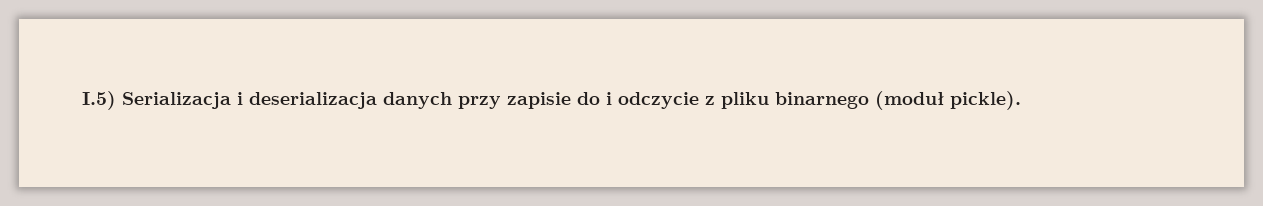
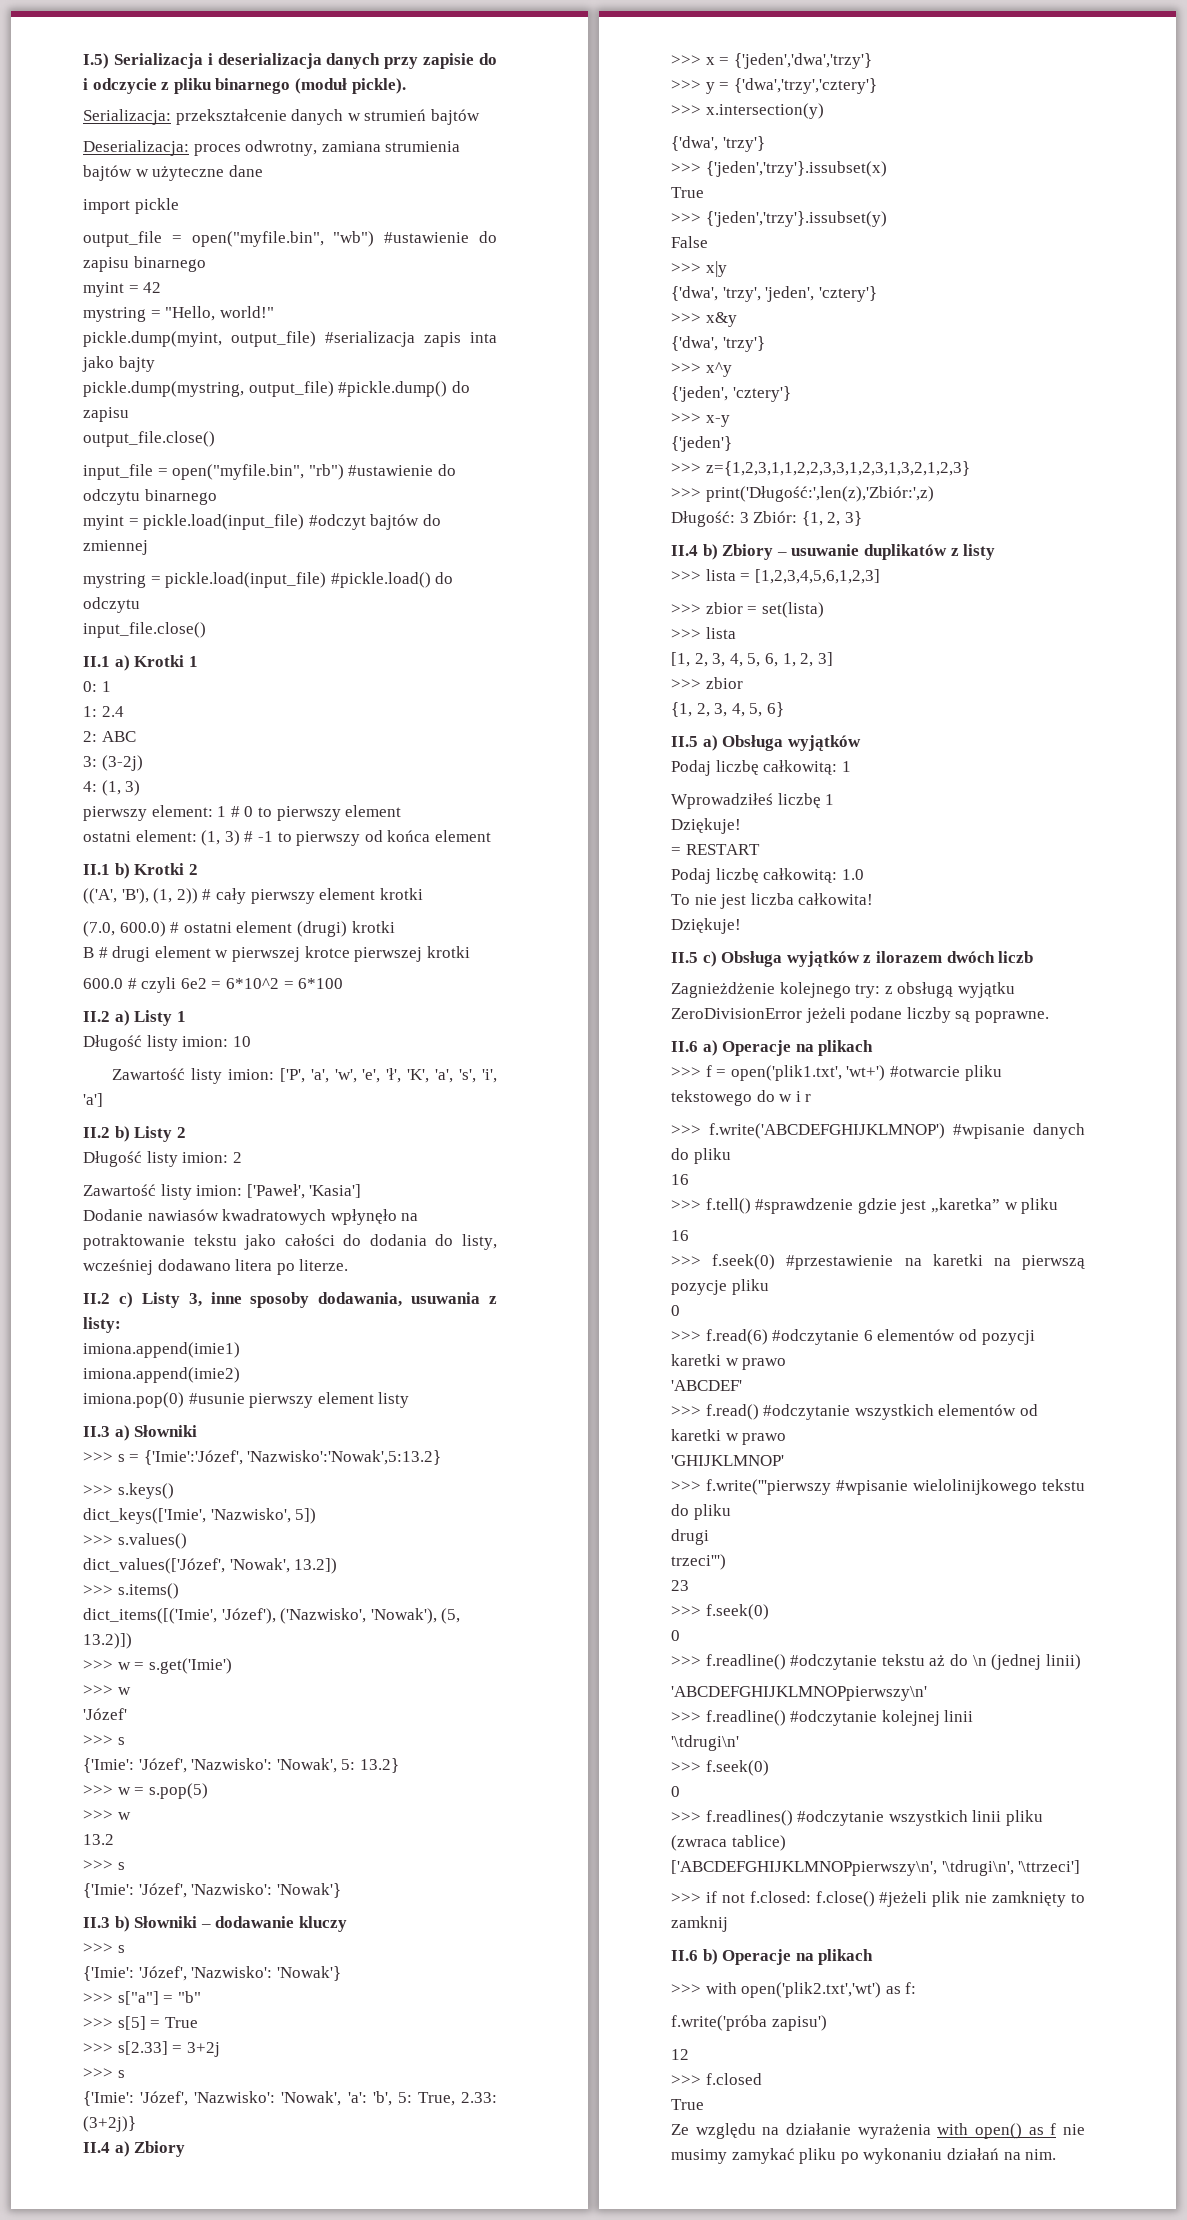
+ Serializacja: przekształcenie danych w strumień bajtów
+ Deserializacja: proces odwrotny, zamiana strumienia bajtów w użyteczne dane
+ import pickle
+ output_file = open("myfile.bin", "wb") #ustawienie do zapisu binarnego
+ myint = 42
+ mystring = "Hello, world!"
+ pickle.dump(myint, output_file) #serializacja zapis inta jako bajty
+ pickle.dump(mystring, output_file) #pickle.dump() do zapisu
+ output_file.close()
+ input_file = open("myfile.bin", "rb") #ustawienie do odczytu binarnego
+ myint = pickle.load(input_file) #odczyt bajtów do zmiennej
+ mystring = pickle.load(input_file) #pickle.load() do odczytu
+ input_file.close()
+ II.1 a) Krotki 1
+ 0: 1
+ 1: 2.4
+ 2: ABC
+ 3: (3-2j)
+ 4: (1, 3)
+ pierwszy element: 1 # 0 to pierwszy element
+ ostatni element: (1, 3) # -1 to pierwszy od końca element
+ II.1 b) Krotki 2
+ (('A', 'B'), (1, 2)) # cały pierwszy element krotki
+ (7.0, 600.0) # ostatni element (drugi) krotki
+ B # drugi element w pierwszej krotce pierwszej krotki
+ 600.0 # czyli 6e2 = 6*10^2 = 6*100
+ II.2 a) Listy 1
+ Długość listy imion: 10
+ Zawartość listy imion: ['P', 'a', 'w', 'e', 'ł', 'K', 'a', 's', 'i', 'a']
+ II.2 b) Listy 2
+ Długość listy imion: 2
+ Zawartość listy imion: ['Paweł', 'Kasia']
+ Dodanie nawiasów kwadratowych wpłynęło na potraktowanie tekstu jako całości do dodania do listy, wcześniej dodawano litera po literze.
+ II.2 c) Listy 3, inne sposoby dodawania, usuwania z listy:
+ imiona.append(imie1)
+ imiona.append(imie2)
+ imiona.pop(0) #usunie pierwszy element listy
+ II.3 a) Słowniki
+ >>> s = {'Imie':'Józef', 'Nazwisko':'Nowak',5:13.2}
+ >>> s.keys()
+ dict_keys(['Imie', 'Nazwisko', 5])
+ >>> s.values()
+ dict_values(['Józef', 'Nowak', 13.2])
+ >>> s.items()
+ dict_items([('Imie', 'Józef'), ('Nazwisko', 'Nowak'), (5, 13.2)])
+ >>> w = s.get('Imie')
+ >>> w
+ 'Józef'
+ >>> s
+ {'Imie': 'Józef', 'Nazwisko': 'Nowak', 5: 13.2}
+ >>> w = s.pop(5)
+ >>> w
+ 13.2
+ >>> s
+ {'Imie': 'Józef', 'Nazwisko': 'Nowak'}
+ II.3 b) Słowniki – dodawanie kluczy
+ >>> s
+ {'Imie': 'Józef', 'Nazwisko': 'Nowak'}
+ >>> s["a"] = "b"
+ >>> s[5] = True
+ >>> s[2.33] = 3+2j
+ >>> s
+ {'Imie': 'Józef', 'Nazwisko': 'Nowak', 'a': 'b', 5: True, 2.33: (3+2j)}
+ II.4 a) Zbiory
+ >>> x = {'jeden','dwa','trzy'}
+ >>> y = {'dwa','trzy','cztery'}
+ >>> x.intersection(y)
+ {'dwa', 'trzy'}
+ >>> {'jeden','trzy'}.issubset(x)
+ True
+ >>> {'jeden','trzy'}.issubset(y)
+ False
+ >>> x|y
+ {'dwa', 'trzy', 'jeden', 'cztery'}
+ >>> x&y
+ {'dwa', 'trzy'}
+ >>> x^y
+ {'jeden', 'cztery'}
+ >>> x-y
+ {'jeden'}
+ >>> z={1,2,3,1,1,2,2,3,3,1,2,3,1,3,2,1,2,3}
+ >>> print('Długość:',len(z),'Zbiór:',z)
+ Długość: 3 Zbiór: {1, 2, 3}
+ II.4 b) Zbiory – usuwanie duplikatów z listy
+ >>> lista = [1,2,3,4,5,6,1,2,3]
+ >>> zbior = set(lista)
+ >>> lista
+ [1, 2, 3, 4, 5, 6, 1, 2, 3]
+ >>> zbior
+ {1, 2, 3, 4, 5, 6}
+ II.5 a) Obsługa wyjątków
+ Podaj liczbę całkowitą: 1
+ Wprowadziłeś liczbę 1
+ Dziękuje!
+ = RESTART
+ Podaj liczbę całkowitą: 1.0
+ To nie jest liczba całkowita!
+ Dziękuje!
+ II.5 c) Obsługa wyjątków z ilorazem dwóch liczb
+ Zagnieżdżenie kolejnego try: z obsługą wyjątku ZeroDivisionError jeżeli podane liczby są poprawne.
+ II.6 a) Operacje na plikach
+ >>> f = open('plik1.txt', 'wt+') #otwarcie pliku tekstowego do w i r
+ >>> f.write('ABCDEFGHIJKLMNOP') #wpisanie danych do pliku
+ 16
+ >>> f.tell() #sprawdzenie gdzie jest „karetka” w pliku
+ 16
+ >>> f.seek(0) #przestawienie na karetki na pierwszą pozycje pliku
+ 0
+ >>> f.read(6) #odczytanie 6 elementów od pozycji karetki w prawo
+ 'ABCDEF'
+ >>> f.read() #odczytanie wszystkich elementów od karetki w prawo
+ 'GHIJKLMNOP'
+ >>> f.write('''pierwszy #wpisanie wielolinijkowego tekstu do pliku
+ drugi
+ trzeci''')
+ 23
+ >>> f.seek(0)
+ 0
+ >>> f.readline() #odczytanie tekstu aż do \n (jednej linii)
+ 'ABCDEFGHIJKLMNOPpierwszy\n'
+ >>> f.readline() #odczytanie kolejnej linii
+ '\tdrugi\n'
+ >>> f.seek(0)
+ 0
+ >>> f.readlines() #odczytanie wszystkich linii pliku (zwraca tablice)
+ ['ABCDEFGHIJKLMNOPpierwszy\n', '\tdrugi\n', '\ttrzeci']
+ >>> if not f.closed: f.close() #jeżeli plik nie zamknięty to zamknij
+ II.6 b) Operacje na plikach
+ >>> with open('plik2.txt','wt') as f:
+ f.write('próba zapisu')
+ 12
+ >>> f.closed
+ True
+ Ze względu na działanie wyrażenia with open() as f nie musimy zamykać pliku po wykonaniu działań na nim.

